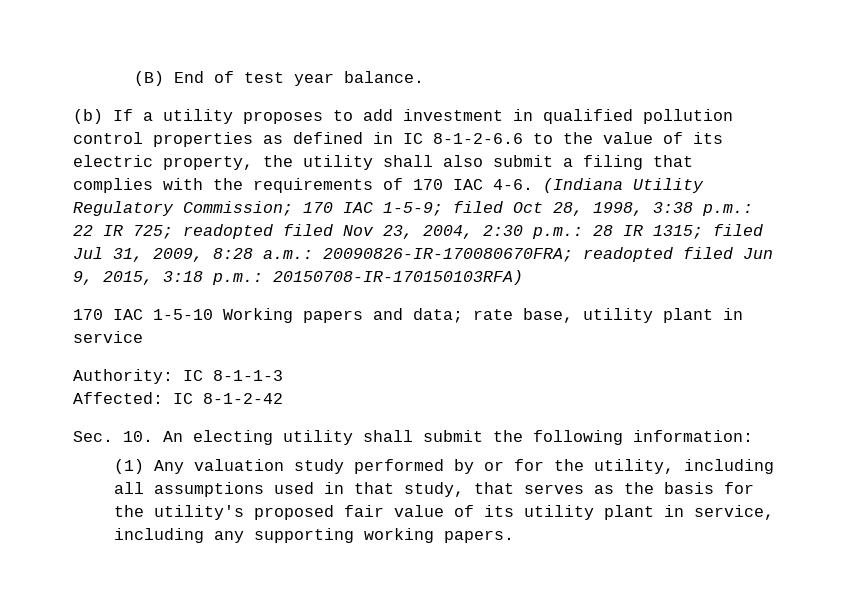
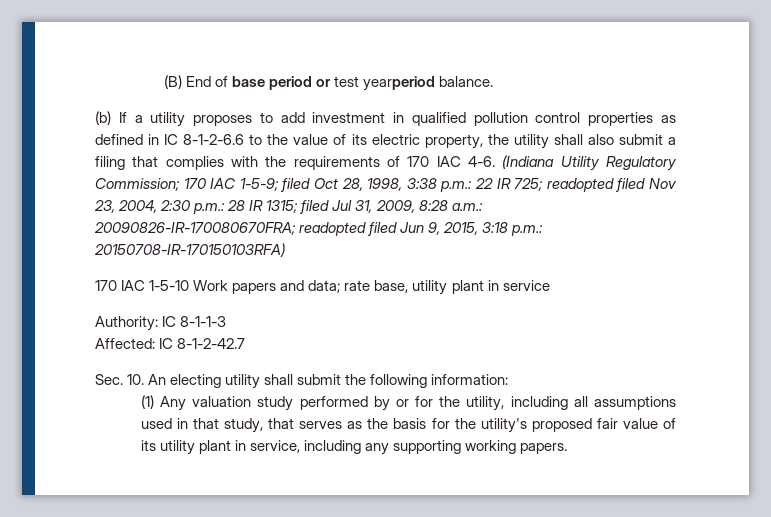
- (B) End of test year balance.
+ (B) End of base period or test yearperiod balance.
- 170 IAC 1-5-10 Working papers and data; rate base, utility plant in service
+ 170 IAC 1-5-10 Work papers and data; rate base, utility plant in service
- Affected: IC 8-1-2-42
+ Affected: IC 8-1-2-42.7

